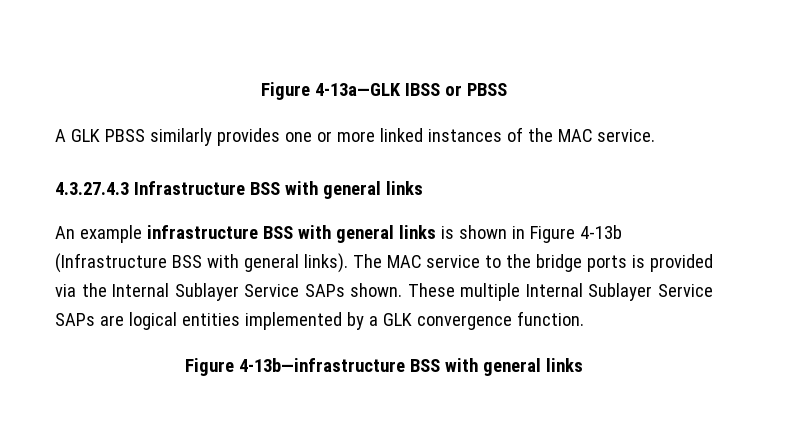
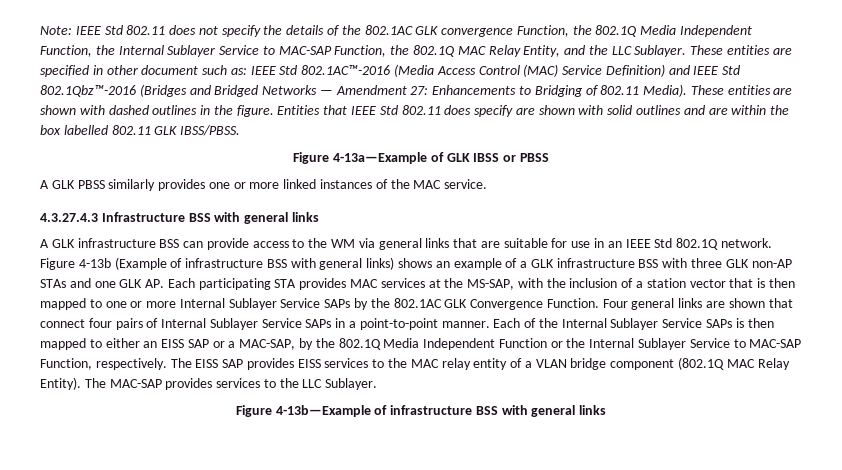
- Figure 4-13a—GLK IBSS or PBSS
+ Note: IEEE Std 802.11 does not specify the details of the 802.1AC GLK convergence Function, the 802.1Q Media Independent Function, the Internal Sublayer Service to MAC-SAP Function, the 802.1Q MAC Relay Entity, and the LLC Sublayer. These entities are specified in other document such as: IEEE Std 802.1AC™-2016 (Media Access Control (MAC) Service Definition) and IEEE Std 802.1Qbz™-2016 (Bridges and Bridged Networks — Amendment 27: Enhancements to Bridging of 802.11 Media). These entities are shown with dashed outlines in the figure. Entities that IEEE Std 802.11 does specify are shown with solid outlines and are within the box labelled 802.11 GLK IBSS/PBSS.
+ Figure 4-13a—Example of GLK IBSS or PBSS
- An example infrastructure BSS with general links is shown in Figure 4-13b (Infrastructure BSS with general links). The MAC service to the bridge ports is provided via the Internal Sublayer Service SAPs shown. These multiple Internal Sublayer Service SAPs are logical entities implemented by a GLK convergence function.
- Figure 4-13b—infrastructure BSS with general links
+ A GLK infrastructure BSS can provide access to the WM via general links that are suitable for use in an IEEE Std 802.1Q network. Figure 4-13b (Example of infrastructure BSS with general links) shows an example of a GLK infrastructure BSS with three GLK non-AP STAs and one GLK AP. Each participating STA provides MAC services at the MS-SAP, with the inclusion of a station vector that is then mapped to one or more Internal Sublayer Service SAPs by the 802.1AC GLK Convergence Function. Four general links are shown that connect four pairs of Internal Sublayer Service SAPs in a point-to-point manner. Each of the Internal Sublayer Service SAPs is then mapped to either an EISS SAP or a MAC-SAP, by the 802.1Q Media Independent Function or the Internal Sublayer Service to MAC-SAP Function, respectively. The EISS SAP provides EISS services to the MAC relay entity of a VLAN bridge component (802.1Q MAC Relay Entity). The MAC-SAP provides services to the LLC Sublayer.
+ Figure 4-13b—Example of infrastructure BSS with general links

